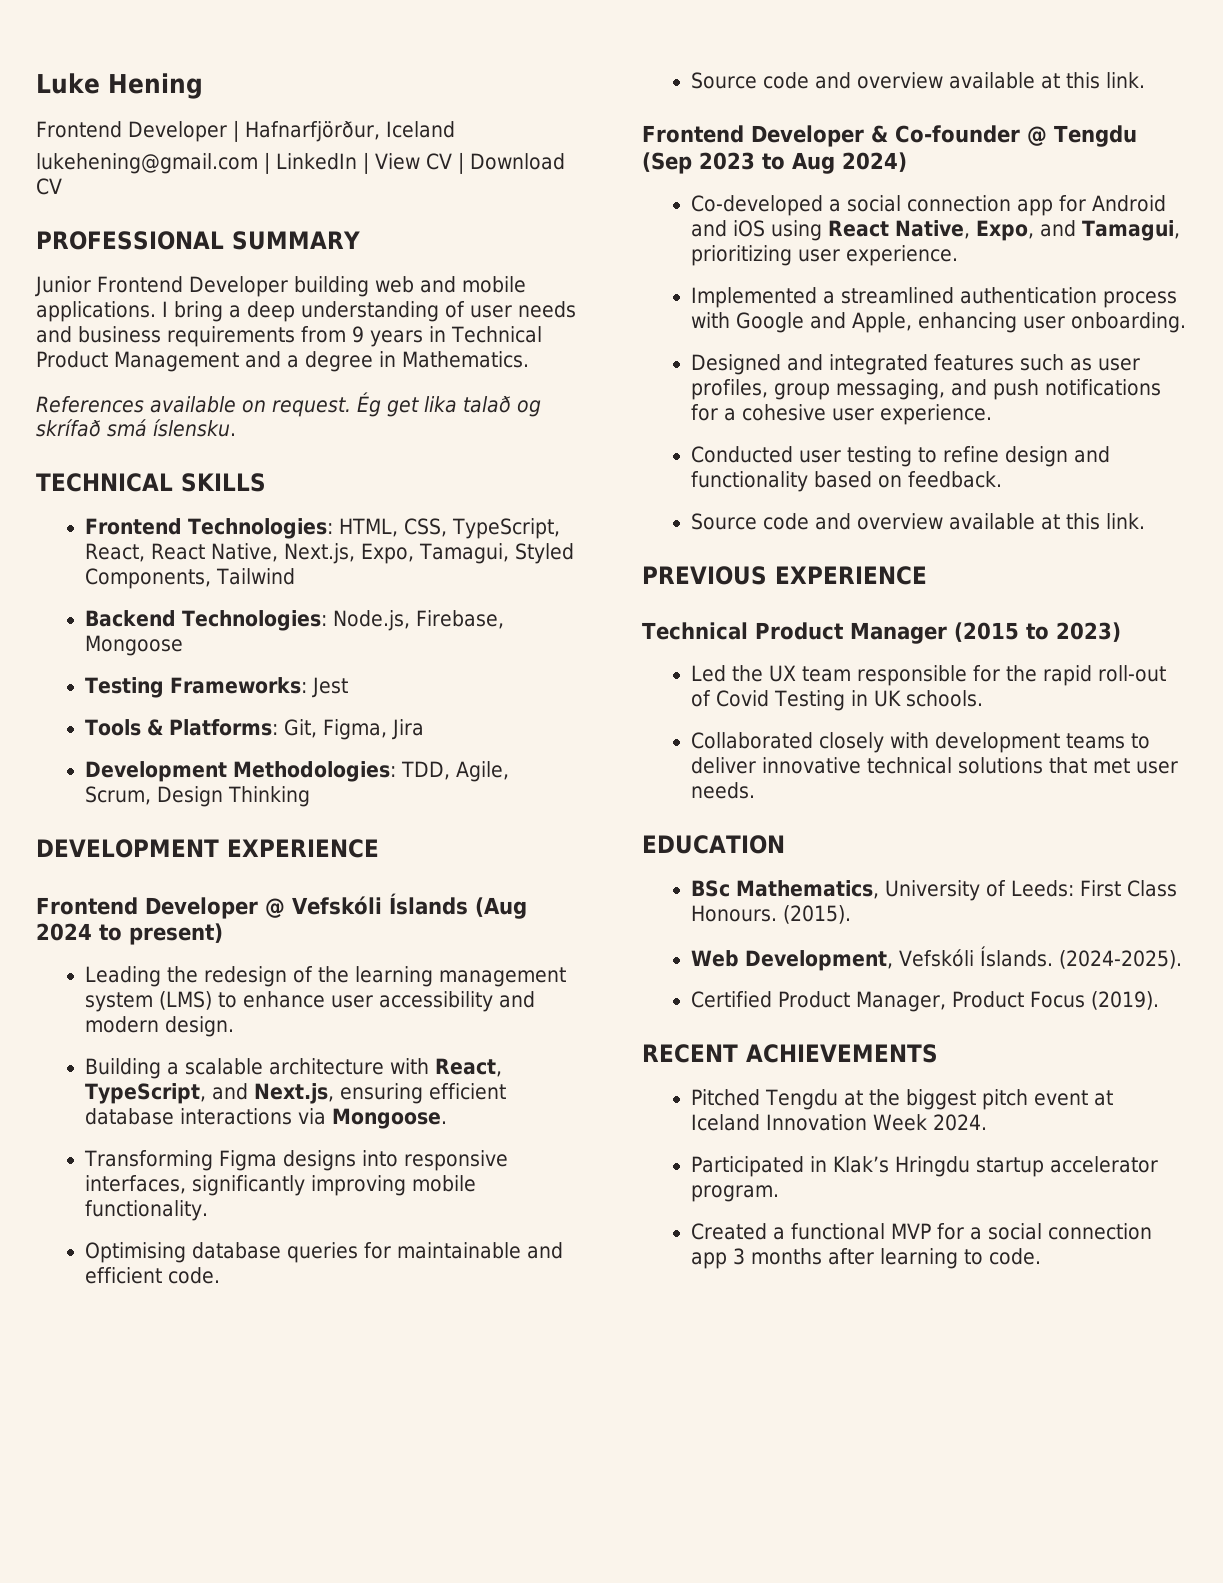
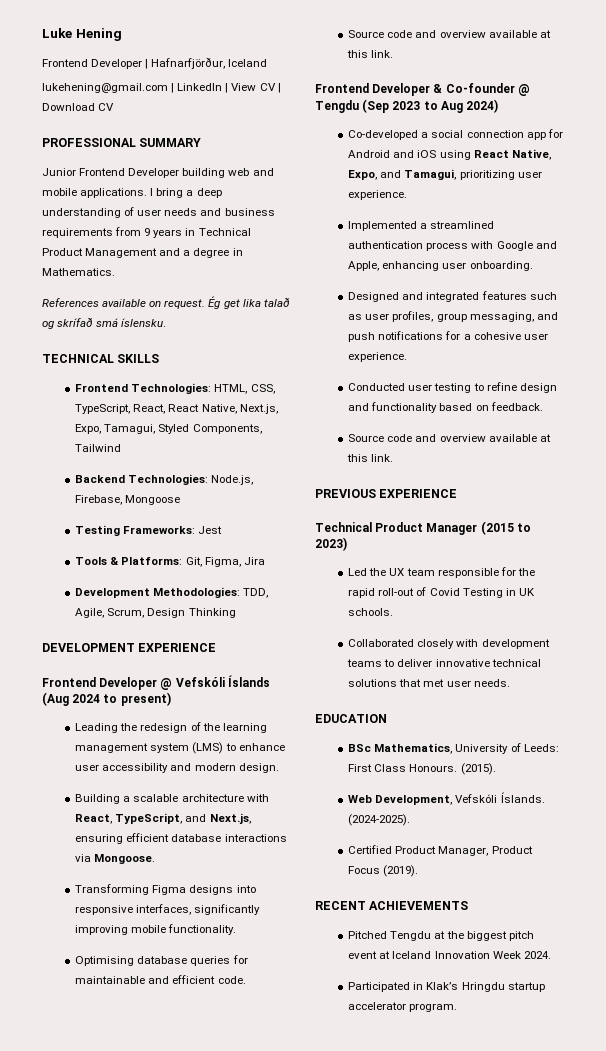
- Created a functional MVP for a social connection app 3 months after learning to code.

